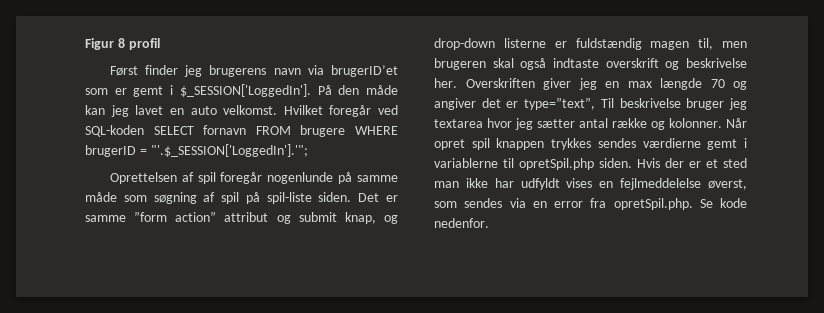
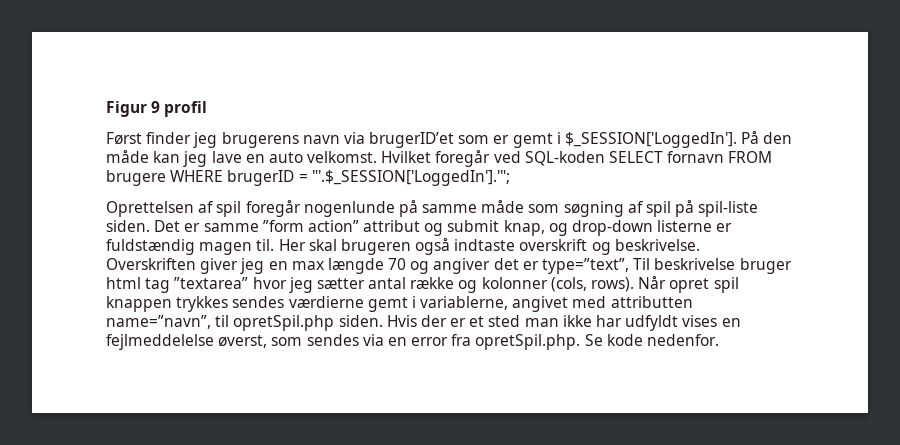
- Figur 8 profil
+ Figur 9 profil
- På den måde kan jeg lavet en auto velkomst.
+ På den måde kan jeg lave en auto velkomst.
- Det er samme ”form action” attribut og submit knap, og drop-down listerne er fuldstændig magen til, men brugeren skal også indtaste overskrift og beskrivelse her.
+ Det er samme ”form action” attribut og submit knap, og drop-down listerne er fuldstændig magen til. Her skal brugeren også indtaste overskrift og beskrivelse.
- Overskriften giver jeg en max længde 70 og angiver det er type=”text”, Til beskrivelse bruger jeg textarea hvor jeg sætter antal række og kolonner.
+ Overskriften giver jeg en max længde 70 og angiver det er type=”text”, Til beskrivelse bruger html tag ”textarea” hvor jeg sætter antal række og kolonner (cols, rows).
- Når opret spil knappen trykkes sendes værdierne gemt i variablerne til opretSpil.php siden.
+ Når opret spil knappen trykkes sendes værdierne gemt i variablerne, angivet med attributten name=”navn”, til opretSpil.php siden.

